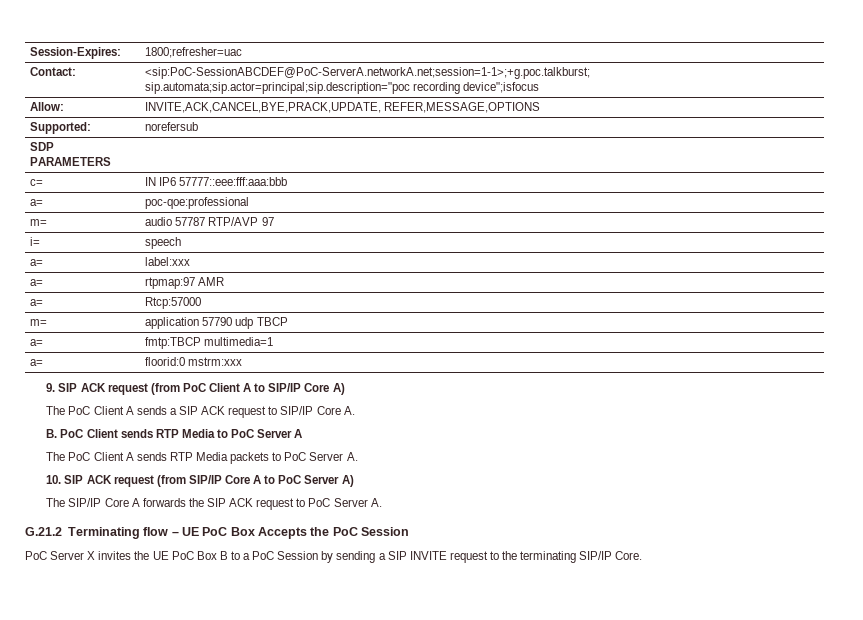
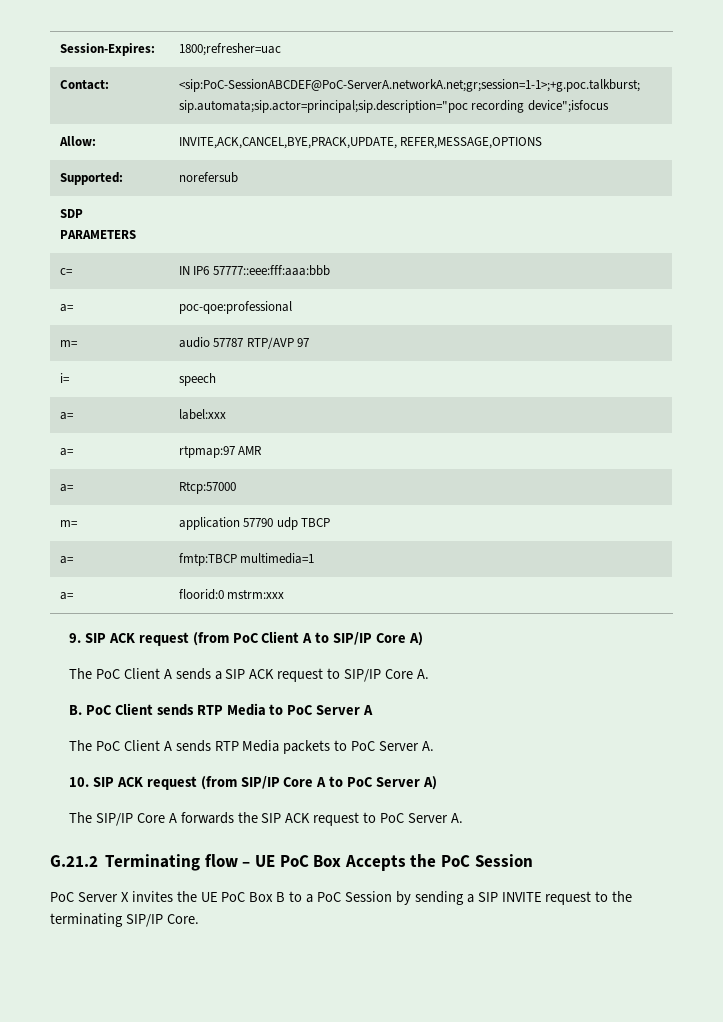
- Contact: | <sip:PoC-SessionABCDEF@PoC-ServerA.networkA.net;session=1-1>;+g.poc.talkburst; sip.automata;sip.actor=principal;sip.description="poc recording device";isfocus
+ Contact: | <sip:PoC-SessionABCDEF@PoC-ServerA.networkA.net;gr;session=1-1>;+g.poc.talkburst; sip.automata;sip.actor=principal;sip.description="poc recording device";isfocus

